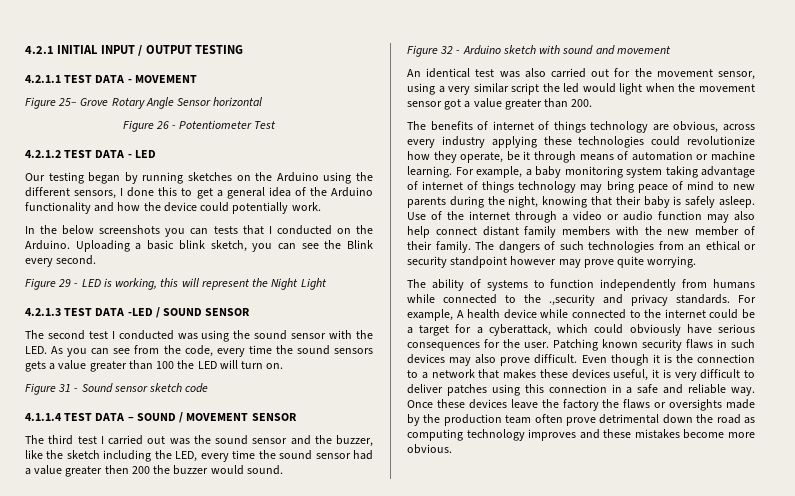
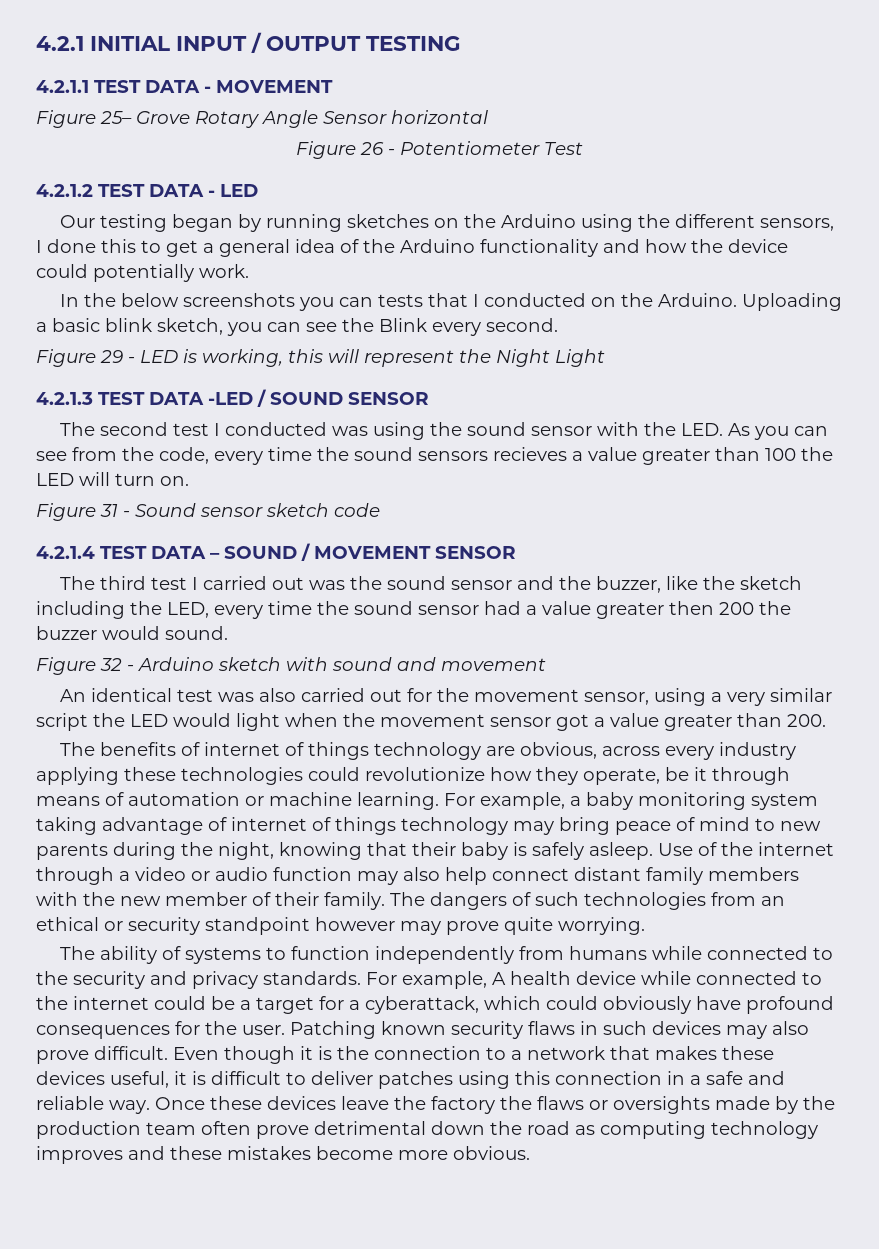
- The second test I conducted was using the sound sensor with the LED. As you can see from the code, every time the sound sensors gets a value greater than 100 the LED will turn on.
+ The second test I conducted was using the sound sensor with the LED. As you can see from the code, every time the sound sensors recieves a value greater than 100 the LED will turn on.
- 4.1.1.4 TEST DATA – SOUND / MOVEMENT SENSOR
+ 4.2.1.4 TEST DATA – SOUND / MOVEMENT SENSOR
- An identical test was also carried out for the movement sensor, using a very similar script the led would light when the movement sensor got a value greater than 200.
+ An identical test was also carried out for the movement sensor, using a very similar script the LED would light when the movement sensor got a value greater than 200.
- The ability of systems to function independently from humans while connected to the .,security and privacy standards.
+ The ability of systems to function independently from humans while connected to the security and privacy standards.
- For example, A health device while connected to the internet could be a target for a cyberattack, which could obviously have serious consequences for the user.
+ For example, A health device while connected to the internet could be a target for a cyberattack, which could obviously have profound consequences for the user.
- Even though it is the connection to a network that makes these devices useful, it is very difficult to deliver patches using this connection in a safe and reliable way.
+ Even though it is the connection to a network that makes these devices useful, it is difficult to deliver patches using this connection in a safe and reliable way.

